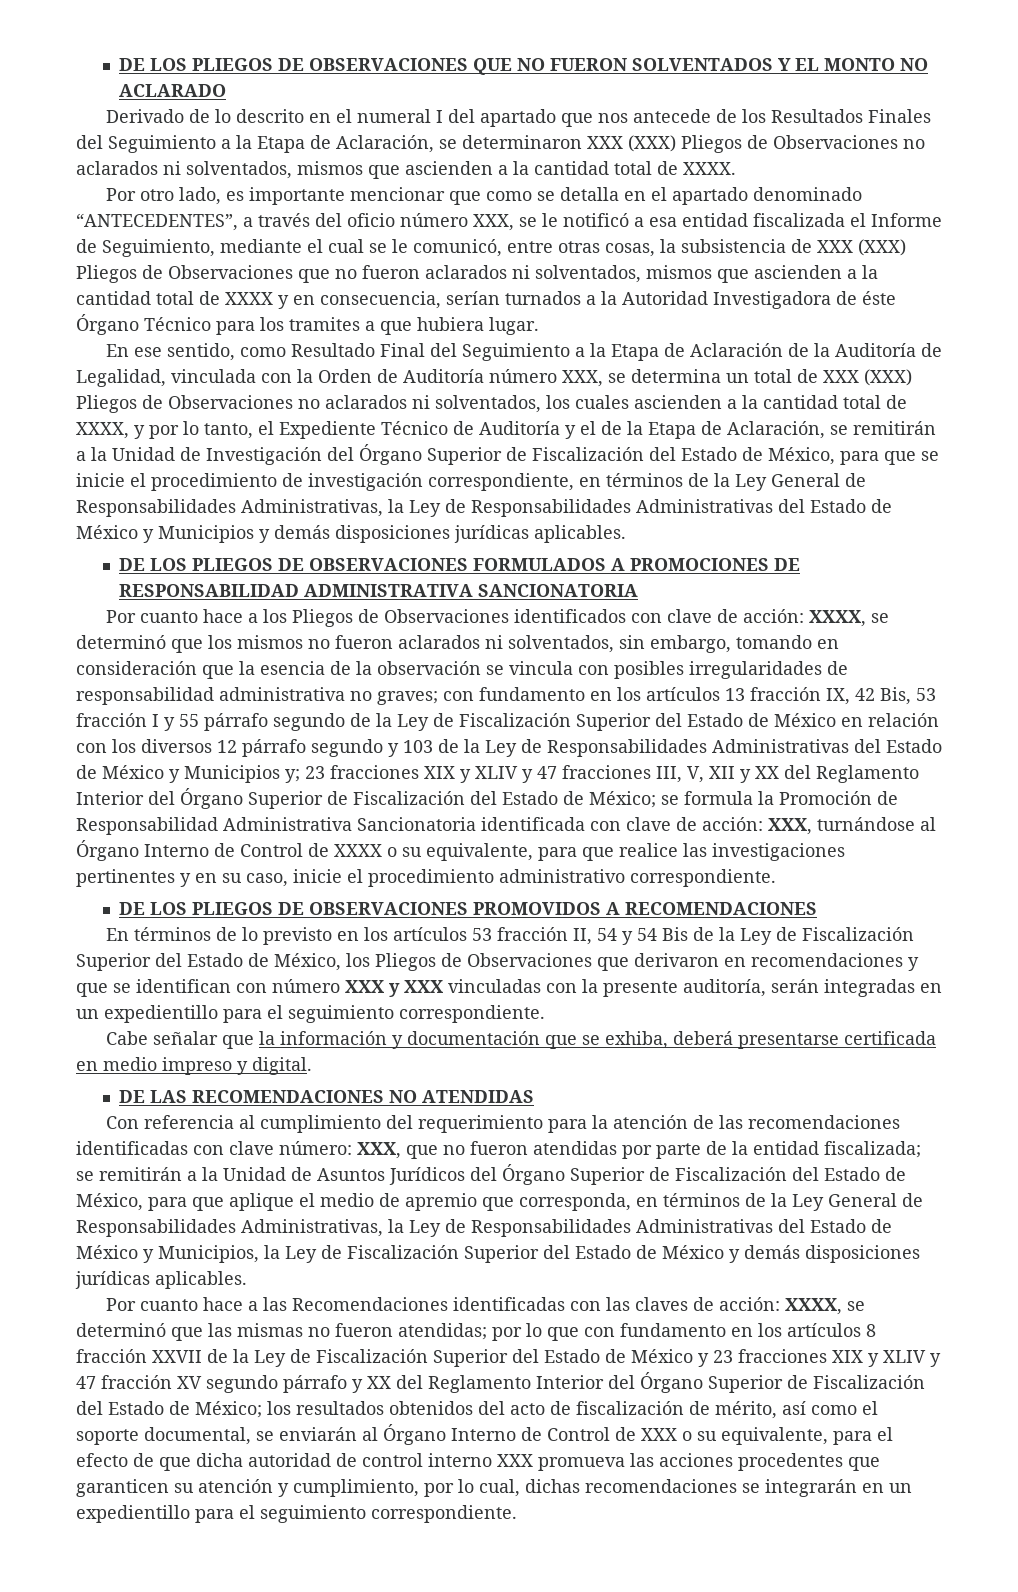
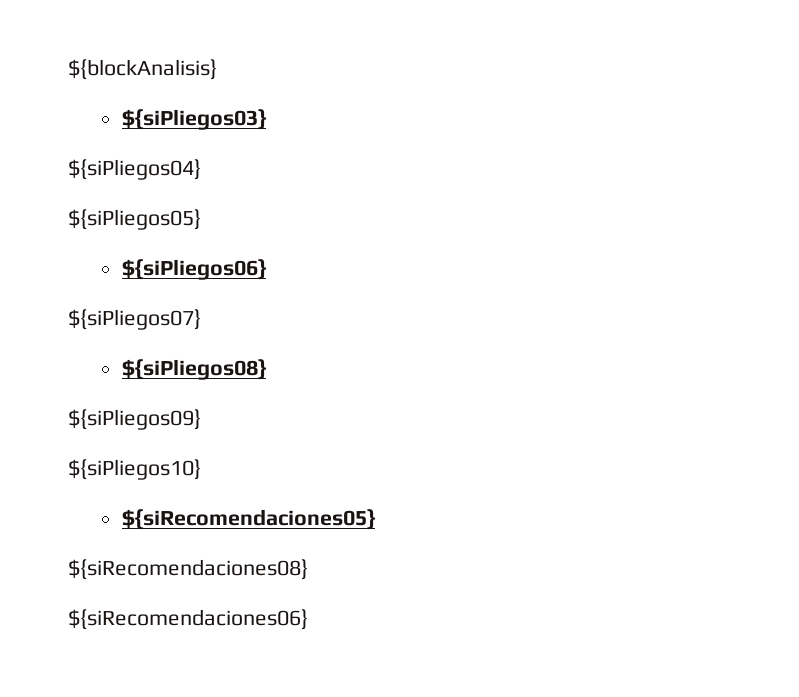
- DE LOS PLIEGOS DE OBSERVACIONES QUE NO FUERON SOLVENTADOS Y EL MONTO NO ACLARADO
- Derivado de lo descrito en el numeral I del apartado que nos antecede de los Resultados Finales del Seguimiento a la Etapa de Aclaración, se determinaron XXX (XXX) Pliegos de Observaciones no aclarados ni solventados, mismos que ascienden a la cantidad total de XXXX.
- Por otro lado, es importante mencionar que como se detalla en el apartado denominado “ANTECEDENTES”, a través del oficio número XXX, se le notificó a esa entidad fiscalizada el Informe de Seguimiento, mediante el cual se le comunicó, entre otras cosas, la subsistencia de XXX (XXX) Pliegos de Observaciones que no fueron aclarados ni solventados, mismos que ascienden a la cantidad total de XXXX y en consecuencia, serían turnados a la Autoridad Investigadora de éste Órgano Técnico para los tramites a que hubiera lugar.
- En ese sentido, como Resultado Final del Seguimiento a la Etapa de Aclaración de la Auditoría de Legalidad, vinculada con la Orden de Auditoría número XXX, se determina un total de XXX (XXX) Pliegos de Observaciones no aclarados ni solventados, los cuales ascienden a la cantidad total de XXXX, y por lo tanto, el Expediente Técnico de Auditoría y el de la Etapa de Aclaración, se remitirán a la Unidad de Investigación del Órgano Superior de Fiscalización del Estado de México, para que se inicie el procedimiento de investigación correspondiente, en términos de la Ley General de Responsabilidades Administrativas, la Ley de Responsabilidades Administrativas del Estado de México y Municipios y demás disposiciones jurídicas aplicables.
- DE LOS PLIEGOS DE OBSERVACIONES FORMULADOS A PROMOCIONES DE RESPONSABILIDAD ADMINISTRATIVA SANCIONATORIA
- Por cuanto hace a los Pliegos de Observaciones identificados con clave de acción: XXXX, se determinó que los mismos no fueron aclarados ni solventados, sin embargo, tomando en consideración que la esencia de la observación se vincula con posibles irregularidades de responsabilidad administrativa no graves; con fundamento en los artículos 13 fracción IX, 42 Bis, 53 fracción I y 55 párrafo segundo de la Ley de Fiscalización Superior del Estado de México en relación con los diversos 12 párrafo segundo y 103 de la Ley de Responsabilidades Administrativas del Estado de México y Municipios y; 23 fracciones XIX y XLIV y 47 fracciones III, V, XII y XX del Reglamento Interior del Órgano Superior de Fiscalización del Estado de México; se formula la Promoción de Responsabilidad Administrativa Sancionatoria identificada con clave de acción: XXX, turnándose al Órgano Interno de Control de XXXX o su equivalente, para que realice las investigaciones pertinentes y en su caso, inicie el procedimiento administrativo correspondiente.
- DE LOS PLIEGOS DE OBSERVACIONES PROMOVIDOS A RECOMENDACIONES
- En términos de lo previsto en los artículos 53 fracción II, 54 y 54 Bis de la Ley de Fiscalización Superior del Estado de México, los Pliegos de Observaciones que derivaron en recomendaciones y que se identifican con número XXX y XXX vinculadas con la presente auditoría, serán integradas en un expedientillo para el seguimiento correspondiente.
- Cabe señalar que la información y documentación que se exhiba, deberá presentarse certificada en medio impreso y digital.
- DE LAS RECOMENDACIONES NO ATENDIDAS
- Con referencia al cumplimiento del requerimiento para la atención de las recomendaciones identificadas con clave número: XXX, que no fueron atendidas por parte de la entidad fiscalizada; se remitirán a la Unidad de Asuntos Jurídicos del Órgano Superior de Fiscalización del Estado de México, para que aplique el medio de apremio que corresponda, en términos de la Ley General de Responsabilidades Administrativas, la Ley de Responsabilidades Administrativas del Estado de México y Municipios, la Ley de Fiscalización Superior del Estado de México y demás disposiciones jurídicas aplicables.
- Por cuanto hace a las Recomendaciones identificadas con las claves de acción: XXXX, se determinó que las mismas no fueron atendidas; por lo que con fundamento en los artículos 8 fracción XXVII de la Ley de Fiscalización Superior del Estado de México y 23 fracciones XIX y XLIV y 47 fracción XV segundo párrafo y XX del Reglamento Interior del Órgano Superior de Fiscalización del Estado de México; los resultados obtenidos del acto de fiscalización de mérito, así como el soporte documental, se enviarán al Órgano Interno de Control de XXX o su equivalente, para el efecto de que dicha autoridad de control interno XXX promueva las acciones procedentes que garanticen su atención y cumplimiento, por lo cual, dichas recomendaciones se integrarán en un expedientillo para el seguimiento correspondiente.
+ ${blockAnalisis}
+ ${siPliegos03}
+ ${siPliegos04}
+ ${siPliegos05}
+ ${siPliegos06}
+ ${siPliegos07}
+ ${siPliegos08}
+ ${siPliegos09}
+ ${siPliegos10}
+ ${siRecomendaciones05}
+ ${siRecomendaciones08}
+ ${siRecomendaciones06}

